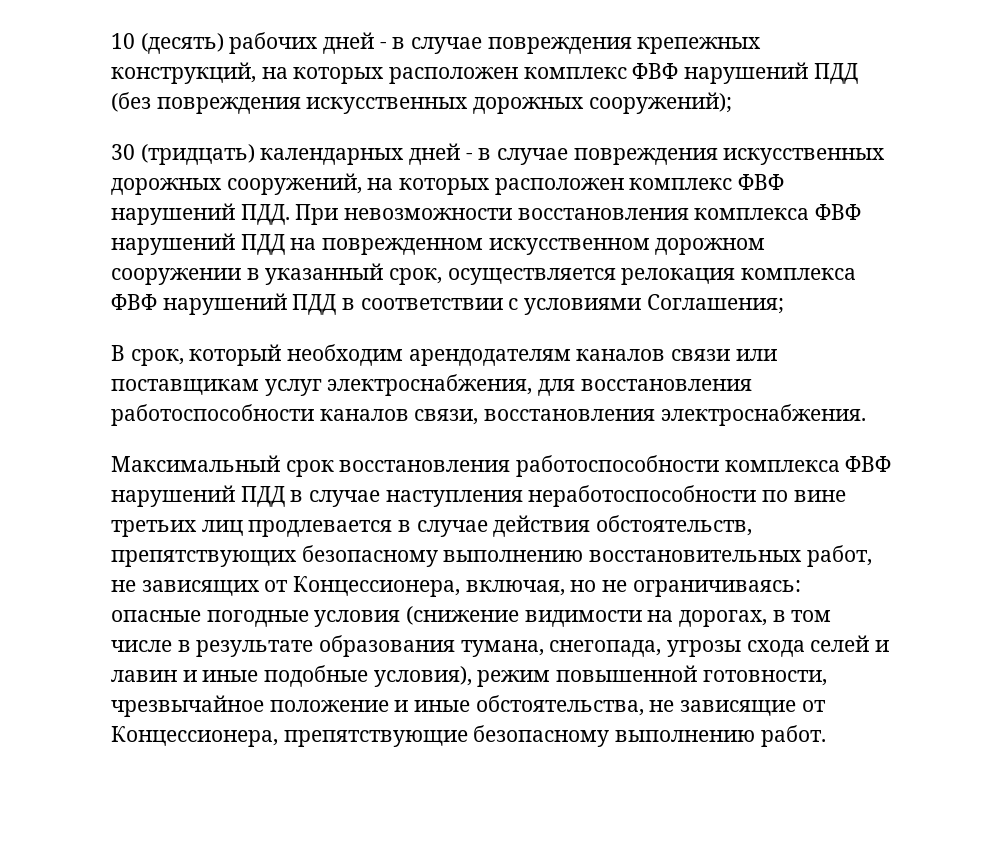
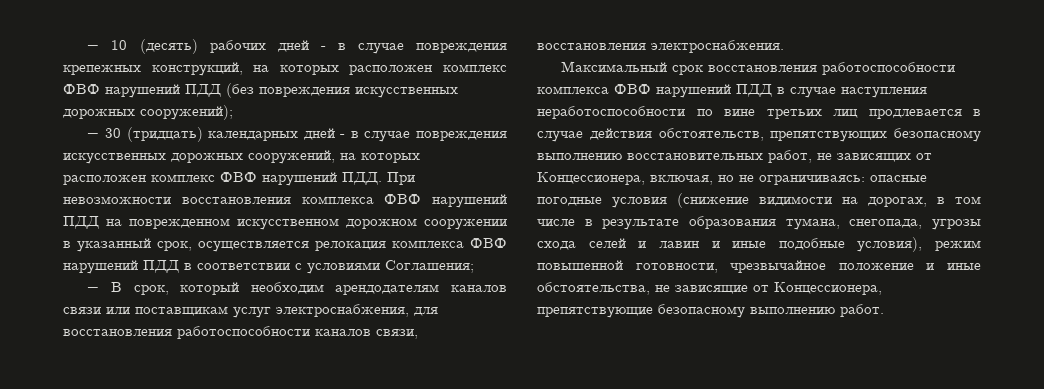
- 10 (десять) рабочих дней - в случае повреждения крепежных конструкций, на которых расположен комплекс ФВФ нарушений ПДД (без повреждения искусственных дорожных сооружений);
+ − 10 (десять) рабочих дней - в случае повреждения крепежных конструкций, на которых расположен комплекс ФВФ нарушений ПДД (без повреждения искусственных дорожных сооружений);
- 30 (тридцать) календарных дней - в случае повреждения искусственных дорожных сооружений, на которых расположен комплекс ФВФ нарушений ПДД. При невозможности восстановления комплекса ФВФ нарушений ПДД на поврежденном искусственном дорожном сооружении в указанный срок, осуществляется релокация комплекса ФВФ нарушений ПДД в соответствии с условиями Соглашения;
+ − 30 (тридцать) календарных дней - в случае повреждения искусственных дорожных сооружений, на которых расположен комплекс ФВФ нарушений ПДД. При невозможности восстановления комплекса ФВФ нарушений ПДД на поврежденном искусственном дорожном сооружении в указанный срок, осуществляется релокация комплекса ФВФ нарушений ПДД в соответствии с условиями Соглашения;
- В срок, который необходим арендодателям каналов связи или поставщикам услуг электроснабжения, для восстановления работоспособности каналов связи, восстановления электроснабжения.
+ − В срок, который необходим арендодателям каналов связи или поставщикам услуг электроснабжения, для восстановления работоспособности каналов связи, восстановления электроснабжения.

